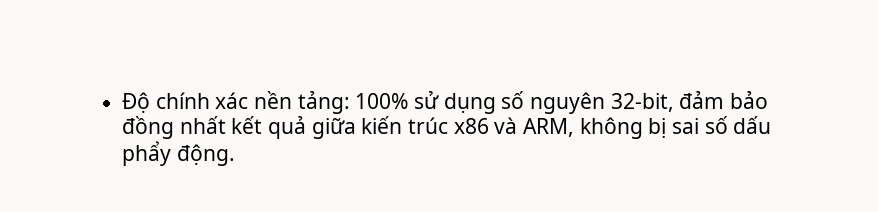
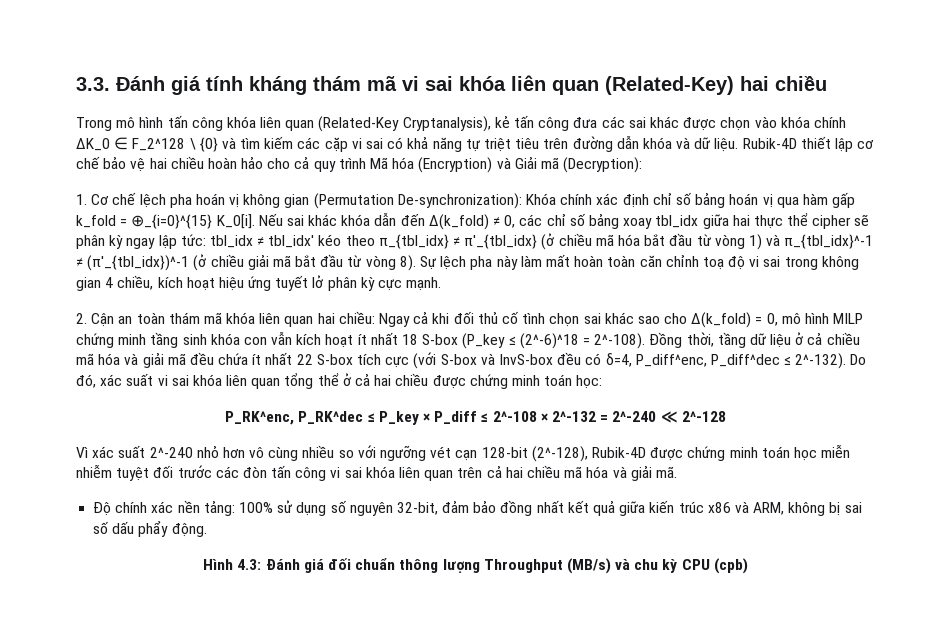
+ 3.3. Đánh giá tính kháng thám mã vi sai khóa liên quan (Related-Key) hai chiều
+ Trong mô hình tấn công khóa liên quan (Related-Key Cryptanalysis), kẻ tấn công đưa các sai khác được chọn vào khóa chính ΔK_0 ∈ F_2^128 \ {0} và tìm kiếm các cặp vi sai có khả năng tự triệt tiêu trên đường dẫn khóa và dữ liệu. Rubik-4D thiết lập cơ chế bảo vệ hai chiều hoàn hảo cho cả quy trình Mã hóa (Encryption) và Giải mã (Decryption):
+ 1. Cơ chế lệch pha hoán vị không gian (Permutation De-synchronization): Khóa chính xác định chỉ số bảng hoán vị qua hàm gấp k_fold = ⊕_{i=0}^{15} K_0[i]. Nếu sai khác khóa dẫn đến Δ(k_fold) ≠ 0, các chỉ số bảng xoay tbl_idx giữa hai thực thể cipher sẽ phân kỳ ngay lập tức: tbl_idx ≠ tbl_idx' kéo theo π_{tbl_idx} ≠ π'_{tbl_idx} (ở chiều mã hóa bắt đầu từ vòng 1) và π_{tbl_idx}^-1 ≠ (π'_{tbl_idx})^-1 (ở chiều giải mã bắt đầu từ vòng 8). Sự lệch pha này làm mất hoàn toàn căn chỉnh toạ độ vi sai trong không gian 4 chiều, kích hoạt hiệu ứng tuyết lở phân kỳ cực mạnh.
+ 2. Cận an toàn thám mã khóa liên quan hai chiều: Ngay cả khi đối thủ cố tình chọn sai khác sao cho Δ(k_fold) = 0, mô hình MILP chứng minh tầng sinh khóa con vẫn kích hoạt ít nhất 18 S-box (P_key ≤ (2^-6)^18 = 2^-108). Đồng thời, tầng dữ liệu ở cả chiều mã hóa và giải mã đều chứa ít nhất 22 S-box tích cực (với S-box và InvS-box đều có δ=4, P_diff^enc, P_diff^dec ≤ 2^-132). Do đó, xác suất vi sai khóa liên quan tổng thể ở cả hai chiều được chứng minh toán học:
+ P_RK^enc, P_RK^dec ≤ P_key × P_diff ≤ 2^-108 × 2^-132 = 2^-240 ≪ 2^-128
+ Vì xác suất 2^-240 nhỏ hơn vô cùng nhiều so với ngưỡng vét cạn 128-bit (2^-128), Rubik-4D được chứng minh toán học miễn nhiễm tuyệt đối trước các đòn tấn công vi sai khóa liên quan trên cả hai chiều mã hóa và giải mã.
+ Hình 4.3: Đánh giá đối chuẩn thông lượng Throughput (MB/s) và chu kỳ CPU (cpb)

